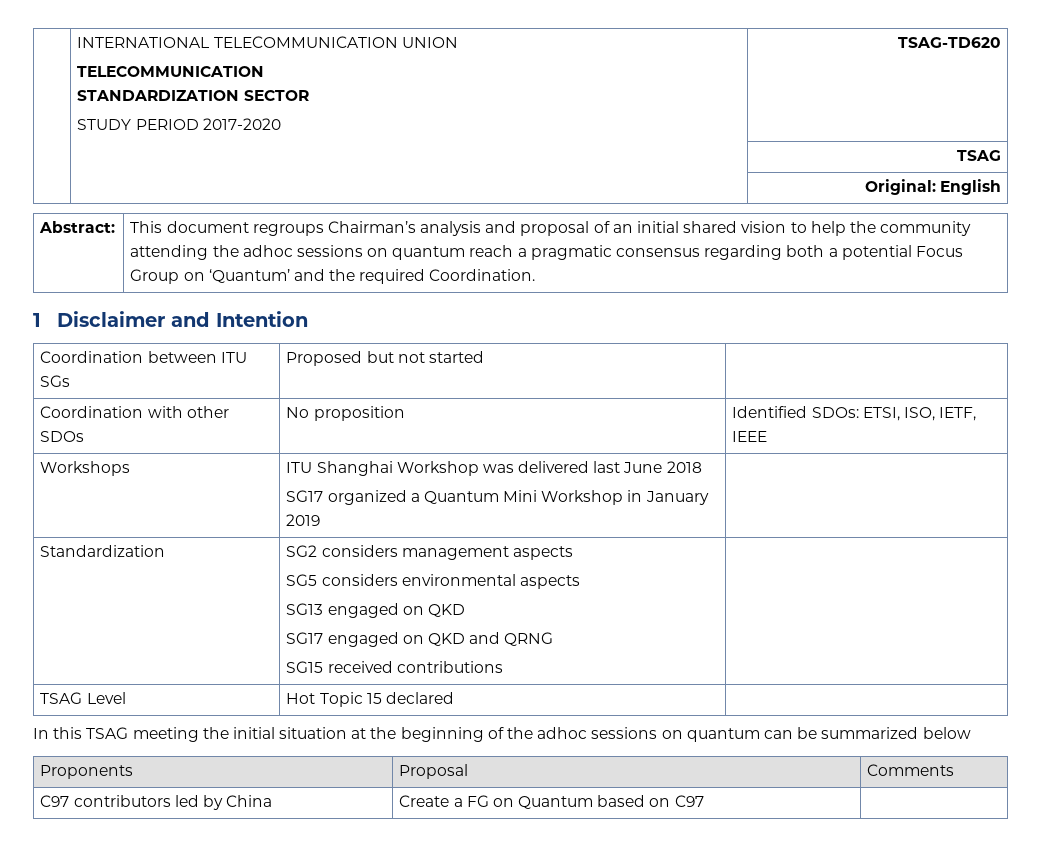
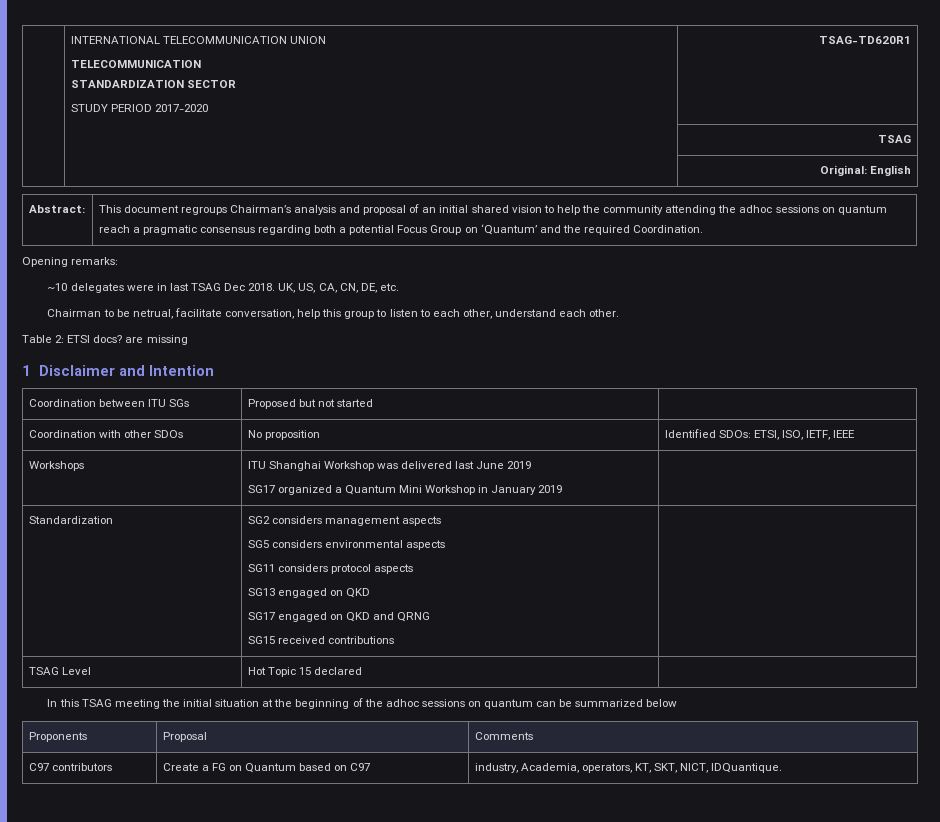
  | INTERNATIONAL TELECOMMUNICATION UNION
  TELECOMMUNICATION
  STANDARDIZATION SECTOR
- STUDY PERIOD 2017-2020 | TSAG-TD620
+ STUDY PERIOD 2017-2020 | TSAG-TD620R1
+ Opening remarks:
+ ~10 delegates were in last TSAG Dec 2018. UK, US, CA, CN, DE, etc.
+ Chairman to be netrual, facilitate conversation, help this group to listen to each other, understand each other.
+ Table 2: ETSI docs? are missing
- Workshops | ITU Shanghai Workshop was delivered last June 2018
+ Workshops | ITU Shanghai Workshop was delivered last June 2019
  Standardization | SG2 considers management aspects
  SG5 considers environmental aspects
+ SG11 considers protocol aspects
- C97 contributors led by China | Create a FG on Quantum based on C97 |
+ C97 contributors | Create a FG on Quantum based on C97 | industry, Academia, operators, KT, SKT, NICT, IDQuantique.

